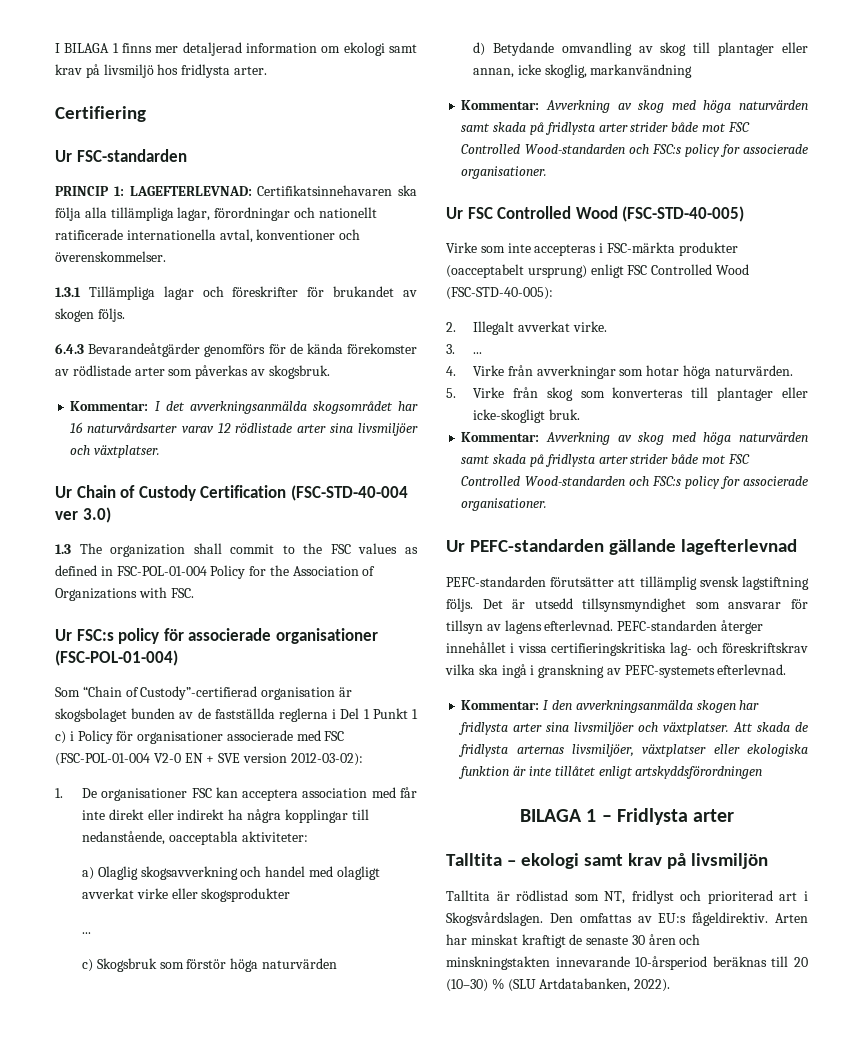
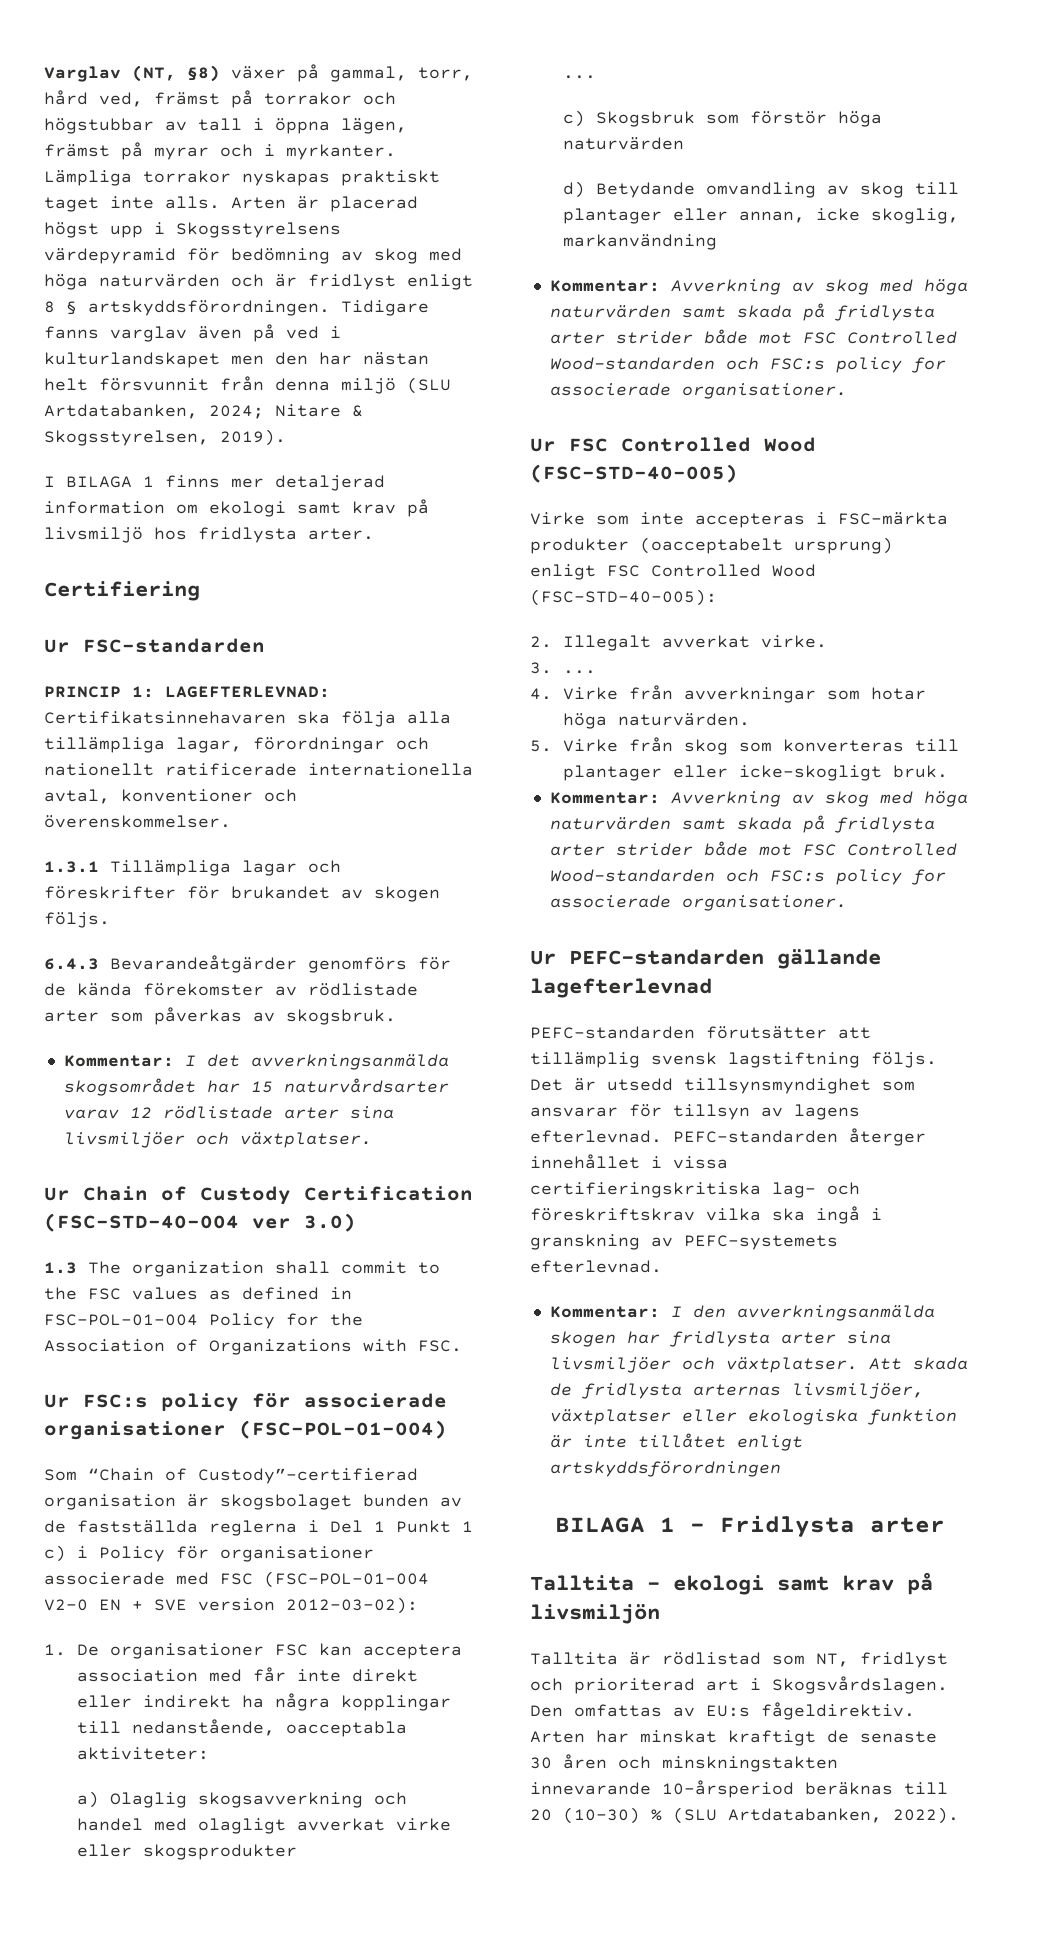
+ Varglav (NT, §8) växer på gammal, torr, hård ved, främst på torrakor och högstubbar av tall i öppna lägen, främst på myrar och i myrkanter. Lämpliga torrakor nyskapas praktiskt taget inte alls. Arten är placerad högst upp i Skogsstyrelsens värdepyramid för bedömning av skog med höga naturvärden och är fridlyst enligt 8 § artskyddsförordningen. Tidigare fanns varglav även på ved i kulturlandskapet men den har nästan helt försvunnit från denna miljö (SLU Artdatabanken, 2024; Nitare & Skogsstyrelsen, 2019).
- Kommentar: I det avverkningsanmälda skogsområdet har 16 naturvårdsarter varav 12 rödlistade arter sina livsmiljöer och växtplatser.
+ Kommentar: I det avverkningsanmälda skogsområdet har 15 naturvårdsarter varav 12 rödlistade arter sina livsmiljöer och växtplatser.

